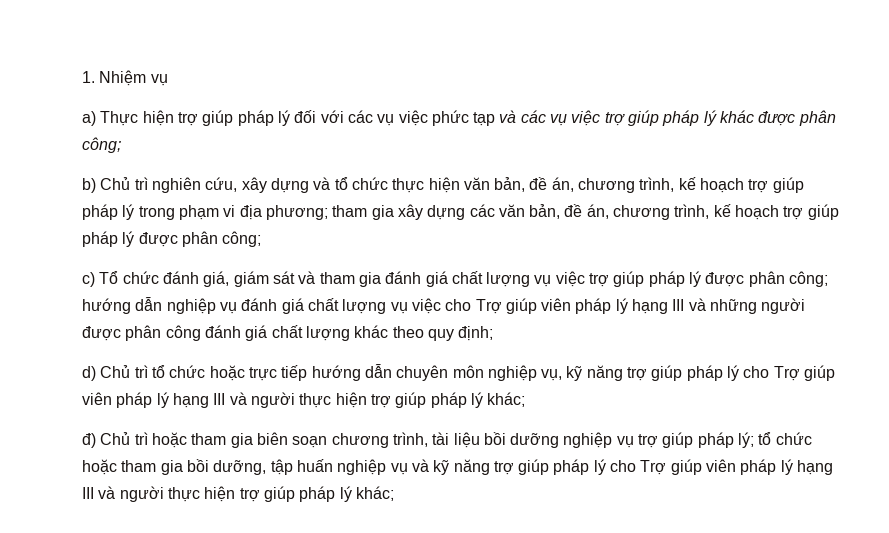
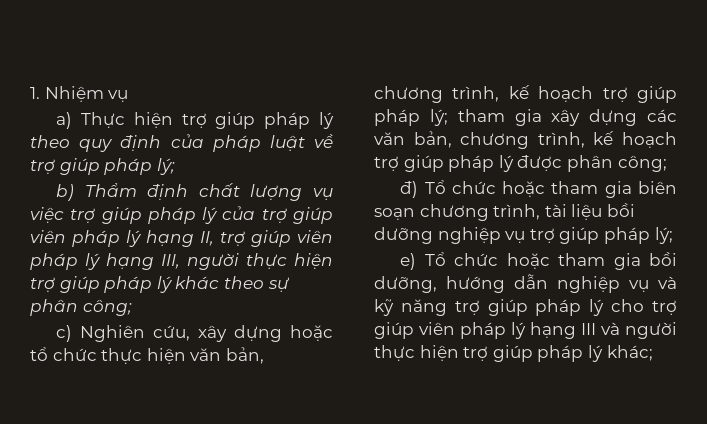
- a) Thực hiện trợ giúp pháp lý đối với các vụ việc phức tạp và các vụ việc trợ giúp pháp lý khác được phân công;
- b) Chủ trì nghiên cứu, xây dựng và tổ chức thực hiện văn bản, đề án, chương trình, kế hoạch trợ giúp pháp lý trong phạm vi địa phương; tham gia xây dựng các văn bản, đề án, chương trình, kế hoạch trợ giúp pháp lý được phân công;
+ a) Thực hiện trợ giúp pháp lý theo quy định của pháp luật về trợ giúp pháp lý;
+ b) Thẩm định chất lượng vụ việc trợ giúp pháp lý của trợ giúp viên pháp lý hạng II, trợ giúp viên pháp lý hạng III, người thực hiện trợ giúp pháp lý khác theo sự phân công;
+ c) Nghiên cứu, xây dựng hoặc tổ chức thực hiện văn bản, chương trình, kế hoạch trợ giúp pháp lý; tham gia xây dựng các văn bản, chương trình, kế hoạch trợ giúp pháp lý được phân công;
- c) Tổ chức đánh giá, giám sát và tham gia đánh giá chất lượng vụ việc trợ giúp pháp lý được phân công; hướng dẫn nghiệp vụ đánh giá chất lượng vụ việc cho Trợ giúp viên pháp lý hạng III và những người được phân công đánh giá chất lượng khác theo quy định;
- d) Chủ trì tổ chức hoặc trực tiếp hướng dẫn chuyên môn nghiệp vụ, kỹ năng trợ giúp pháp lý cho Trợ giúp viên pháp lý hạng III và người thực hiện trợ giúp pháp lý khác;
- đ) Chủ trì hoặc tham gia biên soạn chương trình, tài liệu bồi dưỡng nghiệp vụ trợ giúp pháp lý; tổ chức hoặc tham gia bồi dưỡng, tập huấn nghiệp vụ và kỹ năng trợ giúp pháp lý cho Trợ giúp viên pháp lý hạng III và người thực hiện trợ giúp pháp lý khác;
+ đ) Tổ chức hoặc tham gia biên soạn chương trình, tài liệu bồi dưỡng nghiệp vụ trợ giúp pháp lý;
+ e) Tổ chức hoặc tham gia bồi dưỡng, hướng dẫn nghiệp vụ và kỹ năng trợ giúp pháp lý cho trợ giúp viên pháp lý hạng III và người thực hiện trợ giúp pháp lý khác;

